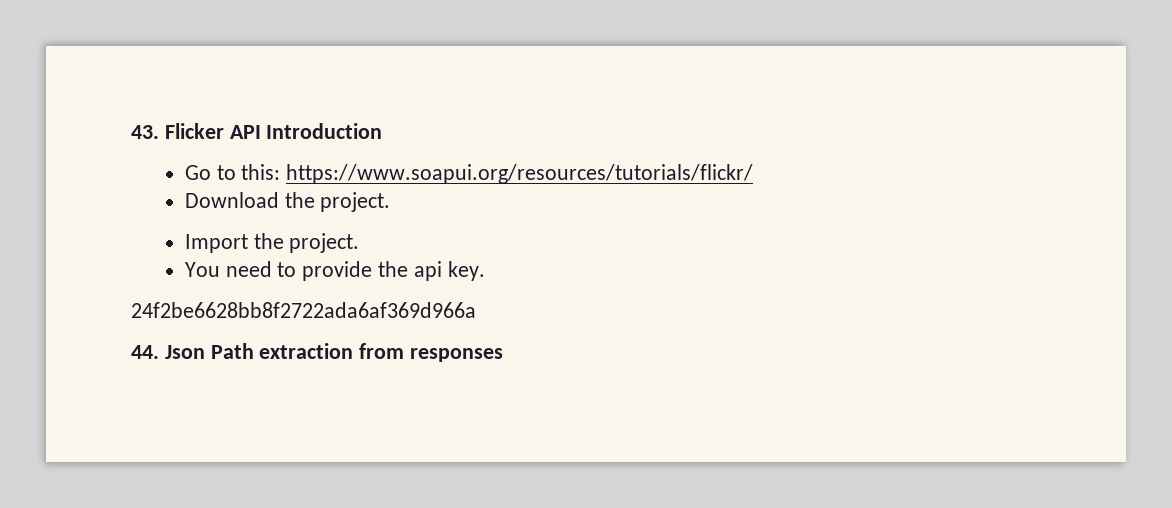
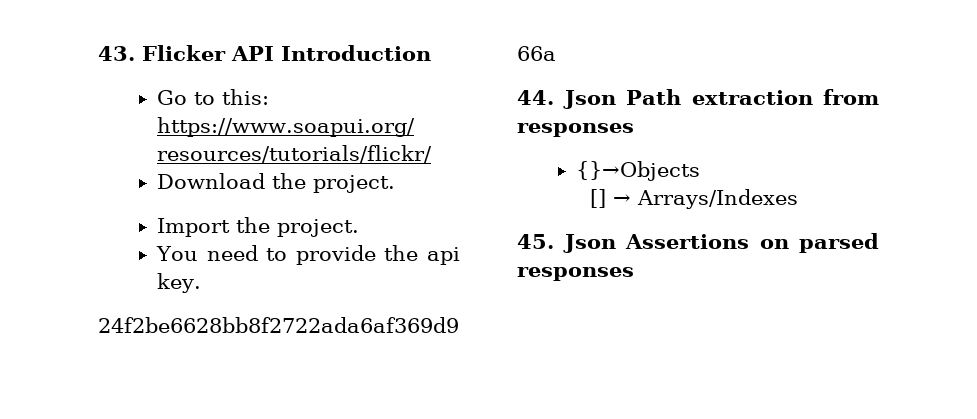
+ {}→Objects
+ [] → Arrays/Indexes
+ 45. Json Assertions on parsed responses

